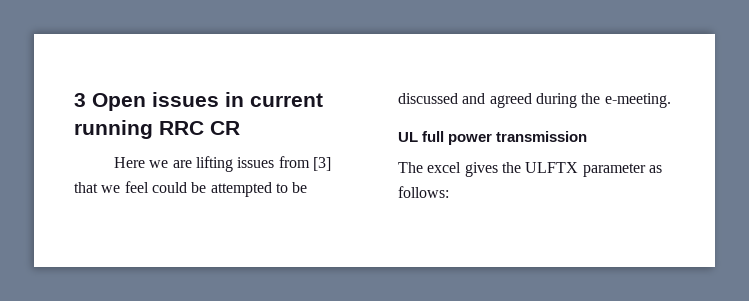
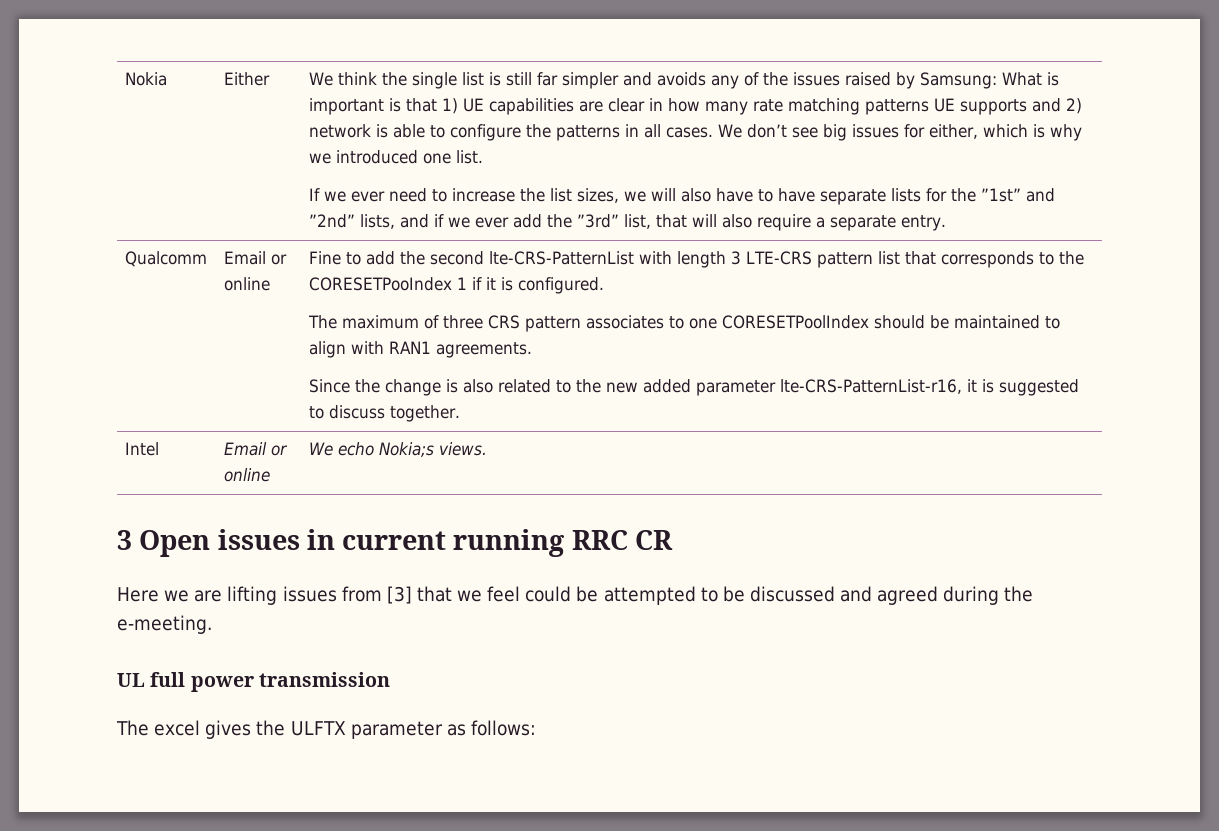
+ Nokia | Either | We think the single list is still far simpler and avoids any of the issues raised by Samsung: What is important is that 1) UE capabilities are clear in how many rate matching patterns UE supports and 2) network is able to configure the patterns in all cases. We don’t see big issues for either, which is why we introduced one list.
+ If we ever need to increase the list sizes, we will also have to have separate lists for the ”1st” and ”2nd” lists, and if we ever add the ”3rd” list, that will also require a separate entry.
+ Qualcomm | Email or online | Fine to add the second lte-CRS-PatternList with length 3 LTE-CRS pattern list that corresponds to the CORESETPooIndex 1 if it is configured.
+ The maximum of three CRS pattern associates to one CORESETPoolIndex should be maintained to align with RAN1 agreements.
+ Since the change is also related to the new added parameter lte-CRS-PatternList-r16, it is suggested to discuss together.
+ Intel | Email or online | We echo Nokia;s views.

